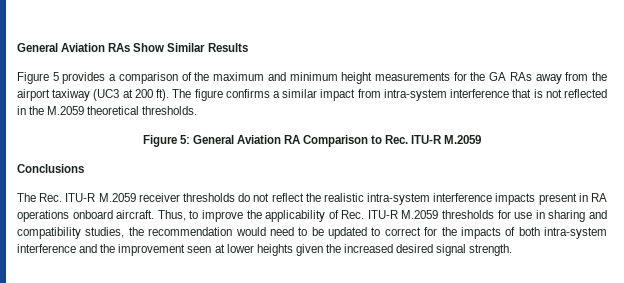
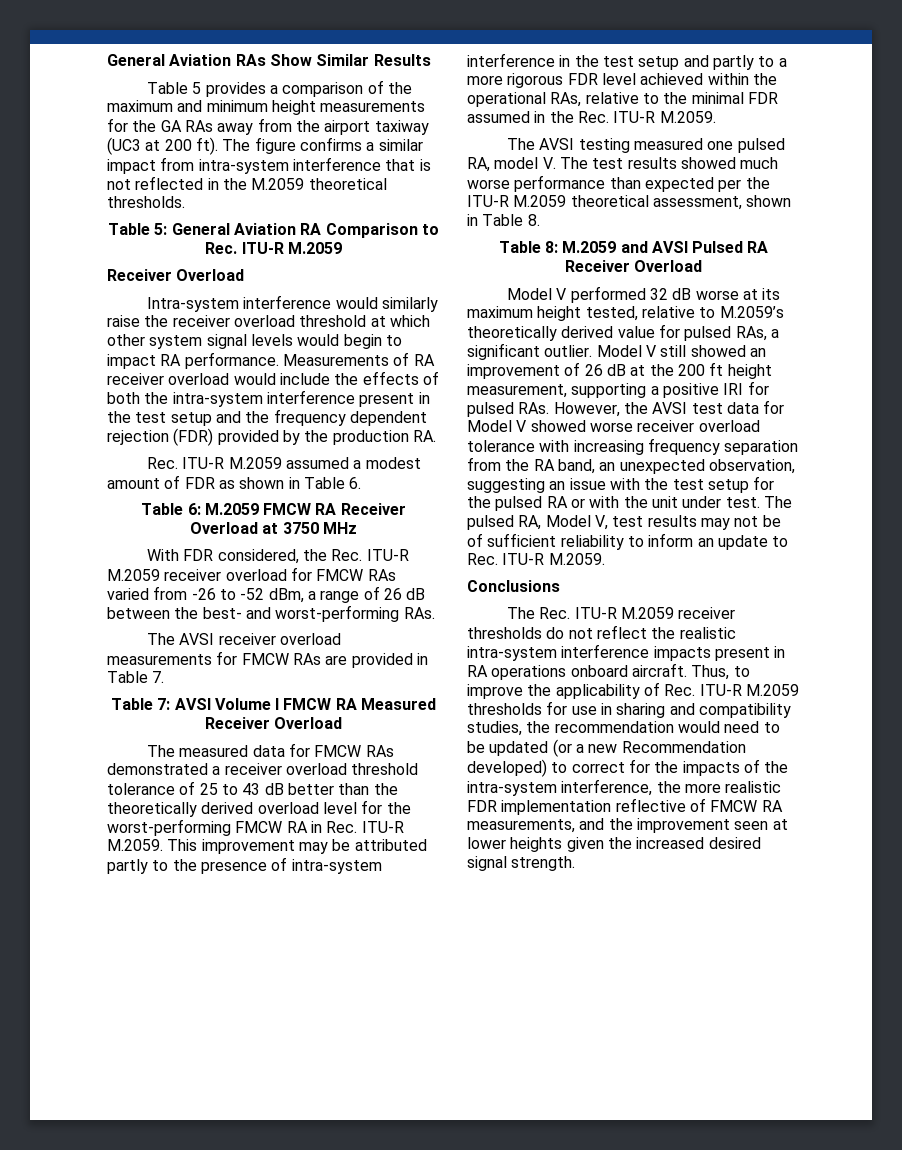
- Figure 5 provides a comparison of the maximum and minimum height measurements for the GA RAs away from the airport taxiway (UC3 at 200 ft).
+ Table 5 provides a comparison of the maximum and minimum height measurements for the GA RAs away from the airport taxiway (UC3 at 200 ft).
- Figure 5: General Aviation RA Comparison to Rec. ITU-R M.2059
+ Table 5: General Aviation RA Comparison to Rec. ITU-R M.2059
+ Receiver Overload
+ Intra-system interference would similarly raise the receiver overload threshold at which other system signal levels would begin to impact RA performance. Measurements of RA receiver overload would include the effects of both the intra-system interference present in the test setup and the frequency dependent rejection (FDR) provided by the production RA.
+ Rec. ITU-R M.2059 assumed a modest amount of FDR as shown in Table 6.
+ Table 6: M.2059 FMCW RA Receiver Overload at 3750 MHz
+ With FDR considered, the Rec. ITU-R M.2059 receiver overload for FMCW RAs varied from -26 to -52 dBm, a range of 26 dB between the best- and worst-performing RAs.
+ The AVSI receiver overload measurements for FMCW RAs are provided in Table 7.
+ Table 7: AVSI Volume I FMCW RA Measured Receiver Overload
+ The measured data for FMCW RAs demonstrated a receiver overload threshold tolerance of 25 to 43 dB better than the theoretically derived overload level for the worst-performing FMCW RA in Rec. ITU-R M.2059. This improvement may be attributed partly to the presence of intra-system interference in the test setup and partly to a more rigorous FDR level achieved within the operational RAs, relative to the minimal FDR assumed in the Rec. ITU-R M.2059.
+ The AVSI testing measured one pulsed RA, model V. The test results showed much worse performance than expected per the ITU-R M.2059 theoretical assessment, shown in Table 8.
+ Table 8: M.2059 and AVSI Pulsed RA Receiver Overload
+ Model V performed 32 dB worse at its maximum height tested, relative to M.2059’s theoretically derived value for pulsed RAs, a significant outlier. Model V still showed an improvement of 26 dB at the 200 ft height measurement, supporting a positive IRI for pulsed RAs. However, the AVSI test data for Model V showed worse receiver overload tolerance with increasing frequency separation from the RA band, an unexpected observation, suggesting an issue with the test setup for the pulsed RA or with the unit under test. The pulsed RA, Model V, test results may not be of sufficient reliability to inform an update to Rec. ITU-R M.2059.
- Thus, to improve the applicability of Rec. ITU-R M.2059 thresholds for use in sharing and compatibility studies, the recommendation would need to be updated to correct for the impacts of both intra-system interference and the improvement seen at lower heights given the increased desired signal strength.
+ Thus, to improve the applicability of Rec. ITU-R M.2059 thresholds for use in sharing and compatibility studies, the recommendation would need to be updated (or a new Recommendation developed) to correct for the impacts of the intra-system interference, the more realistic FDR implementation reflective of FMCW RA measurements, and the improvement seen at lower heights given the increased desired signal strength.

